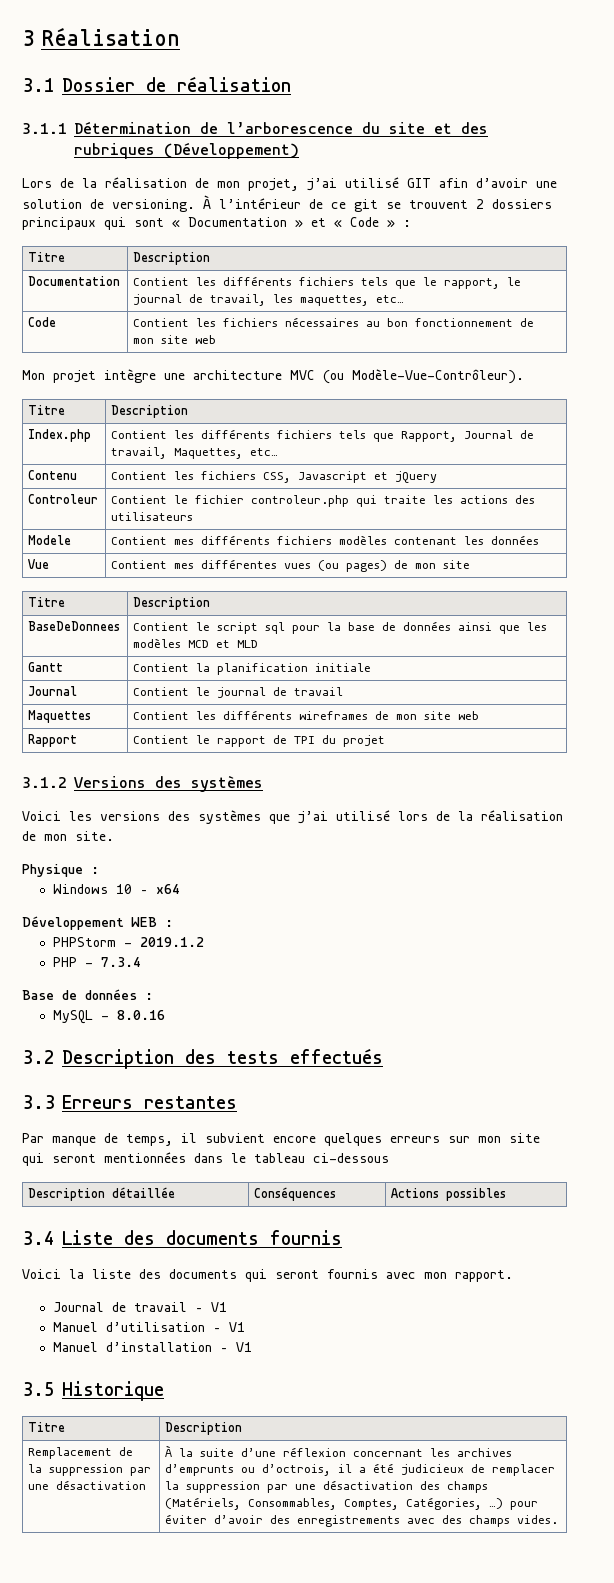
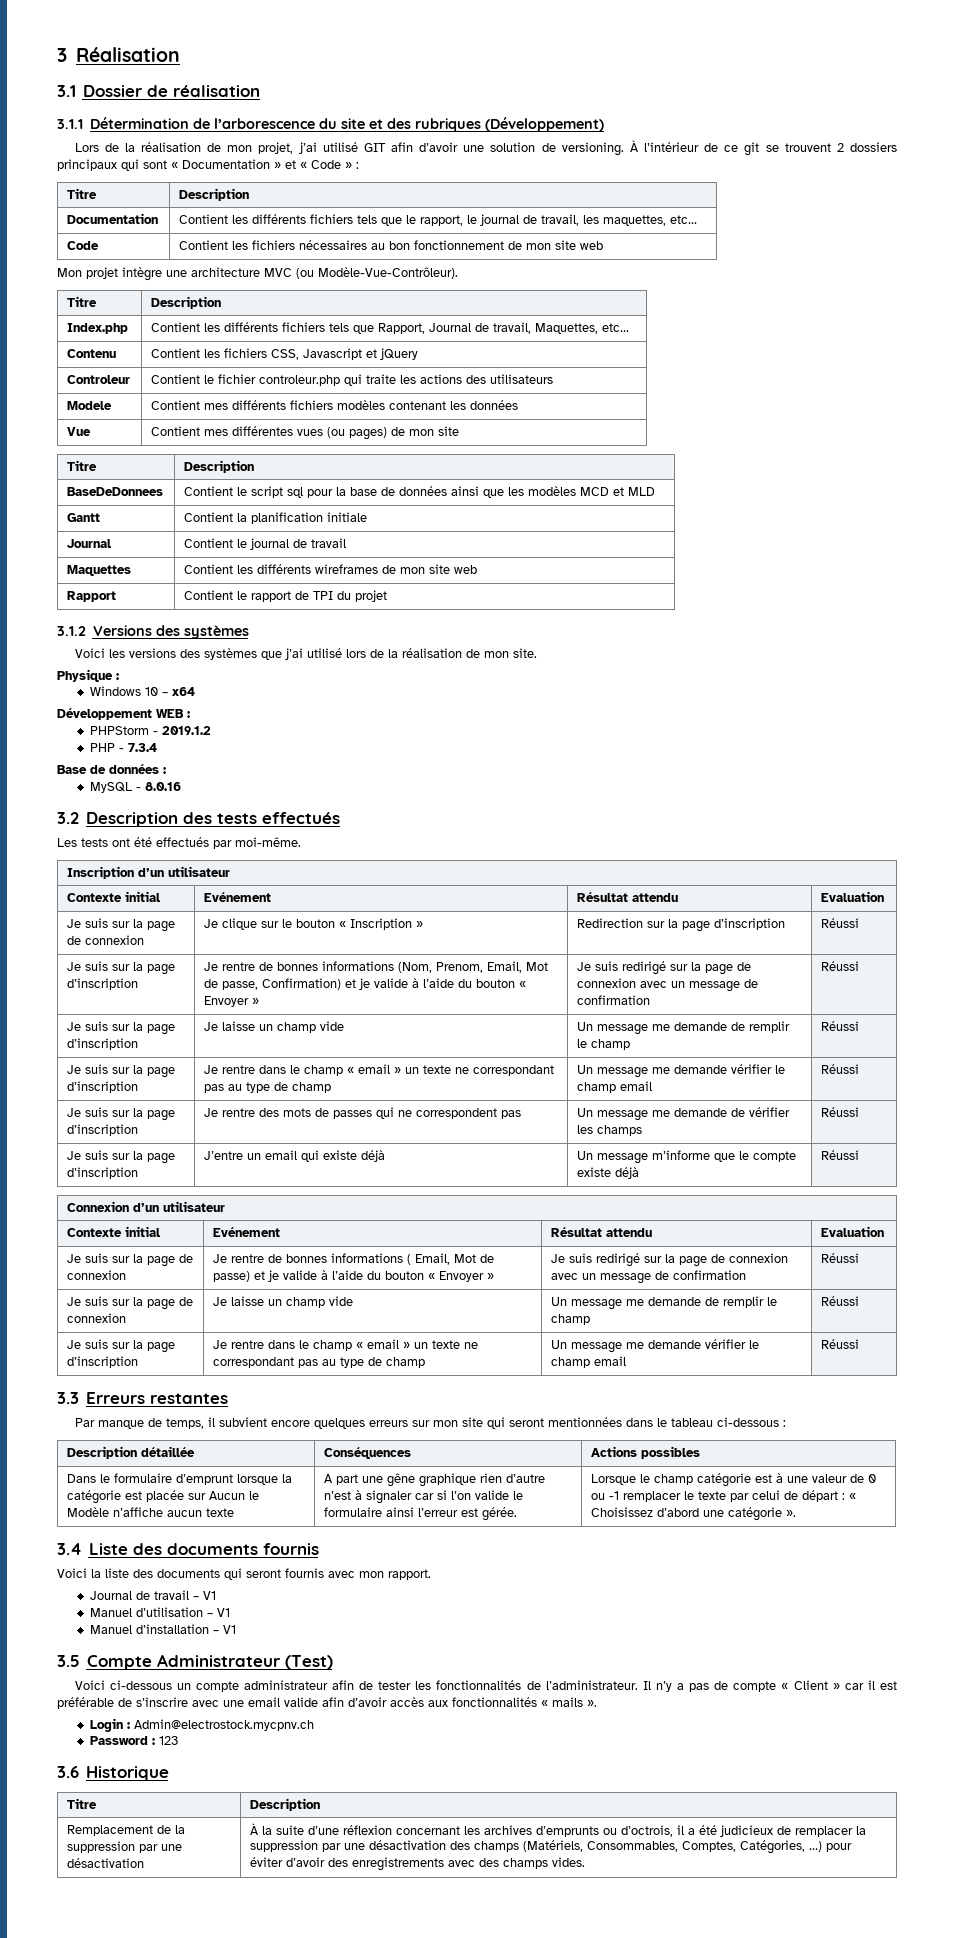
+ Les tests ont été effectués par moi-même.
+ Inscription d’un utilisateur
+ Contexte initial | Evénement | Résultat attendu | Evaluation
+ Je suis sur la page de connexion | Je clique sur le bouton « Inscription » | Redirection sur la page d’inscription | Réussi
+ Je suis sur la page d’inscription | Je rentre de bonnes informations (Nom, Prenom, Email, Mot de passe, Confirmation) et je valide à l’aide du bouton « Envoyer » | Je suis redirigé sur la page de connexion avec un message de confirmation | Réussi
+ Je suis sur la page d’inscription | Je laisse un champ vide | Un message me demande de remplir le champ | Réussi
+ Je suis sur la page d’inscription | Je rentre dans le champ « email » un texte ne correspondant pas au type de champ | Un message me demande vérifier le champ email | Réussi
+ Je suis sur la page d’inscription | Je rentre des mots de passes qui ne correspondent pas | Un message me demande de vérifier les champs | Réussi
+ Je suis sur la page d’inscription | J’entre un email qui existe déjà | Un message m’informe que le compte existe déjà | Réussi
+ Connexion d’un utilisateur
+ Contexte initial | Evénement | Résultat attendu | Evaluation
+ Je suis sur la page de connexion | Je rentre de bonnes informations ( Email, Mot de passe) et je valide à l’aide du bouton « Envoyer » | Je suis redirigé sur la page de connexion avec un message de confirmation | Réussi
+ Je suis sur la page de connexion | Je laisse un champ vide | Un message me demande de remplir le champ | Réussi
+ Je suis sur la page d’inscription | Je rentre dans le champ « email » un texte ne correspondant pas au type de champ | Un message me demande vérifier le champ email | Réussi
- Par manque de temps, il subvient encore quelques erreurs sur mon site qui seront mentionnées dans le tableau ci-dessous
+ Par manque de temps, il subvient encore quelques erreurs sur mon site qui seront mentionnées dans le tableau ci-dessous :
+ Dans le formulaire d’emprunt lorsque la catégorie est placée sur Aucun le Modèle n’affiche aucun texte | A part une gêne graphique rien d’autre n’est à signaler car si l’on valide le formulaire ainsi l’erreur est gérée. | Lorsque le champ catégorie est à une valeur de 0 ou -1 remplacer le texte par celui de départ : « Choisissez d’abord une catégorie ».
- 3.5 Historique
+ 3.5 Compte Administrateur (Test)
+ Voici ci-dessous un compte administrateur afin de tester les fonctionnalités de l’administrateur. Il n’y a pas de compte « Client » car il est préférable de s’inscrire avec une email valide afin d’avoir accès aux fonctionnalités « mails ».
+ Login : Admin@electrostock.mycpnv.ch
+ Password : 123
+ 3.6 Historique

